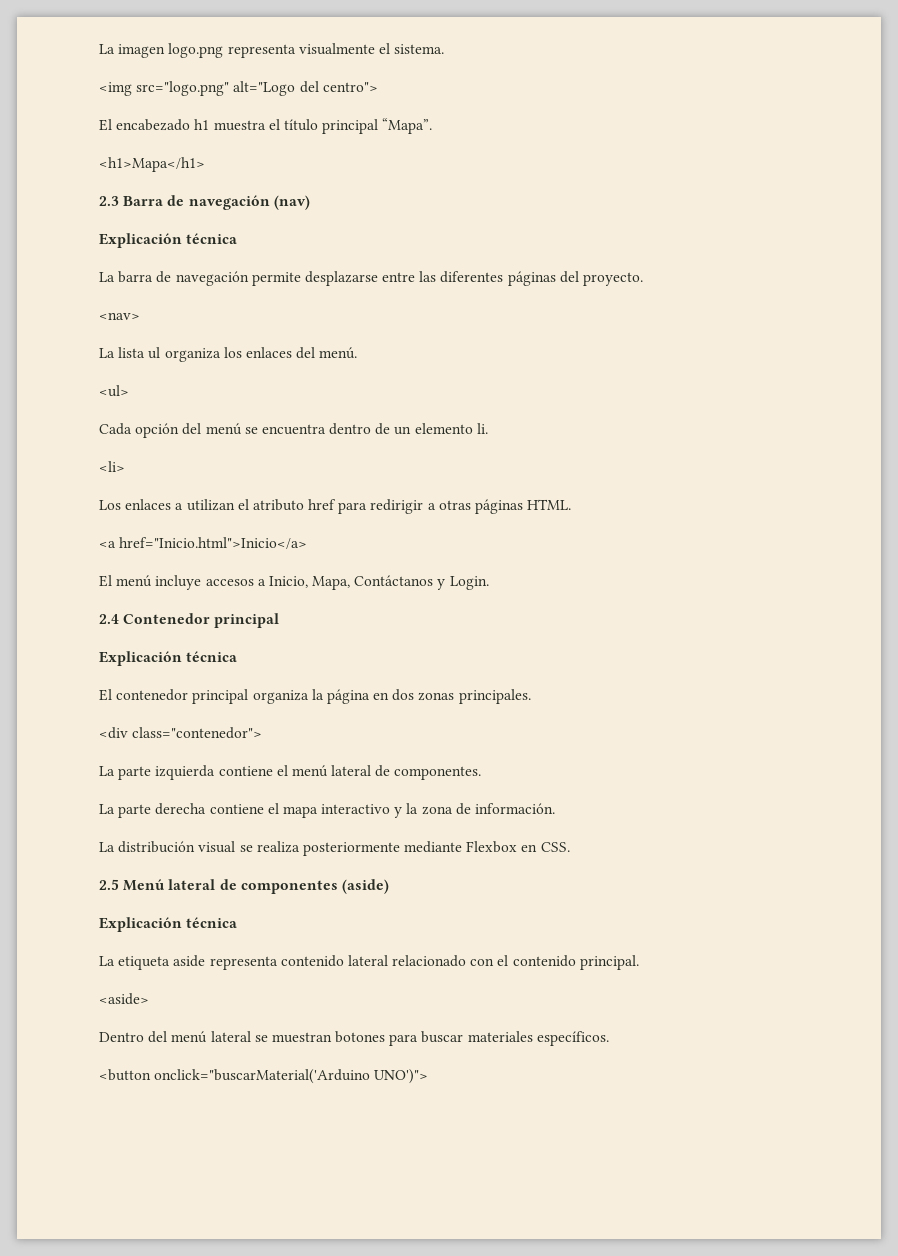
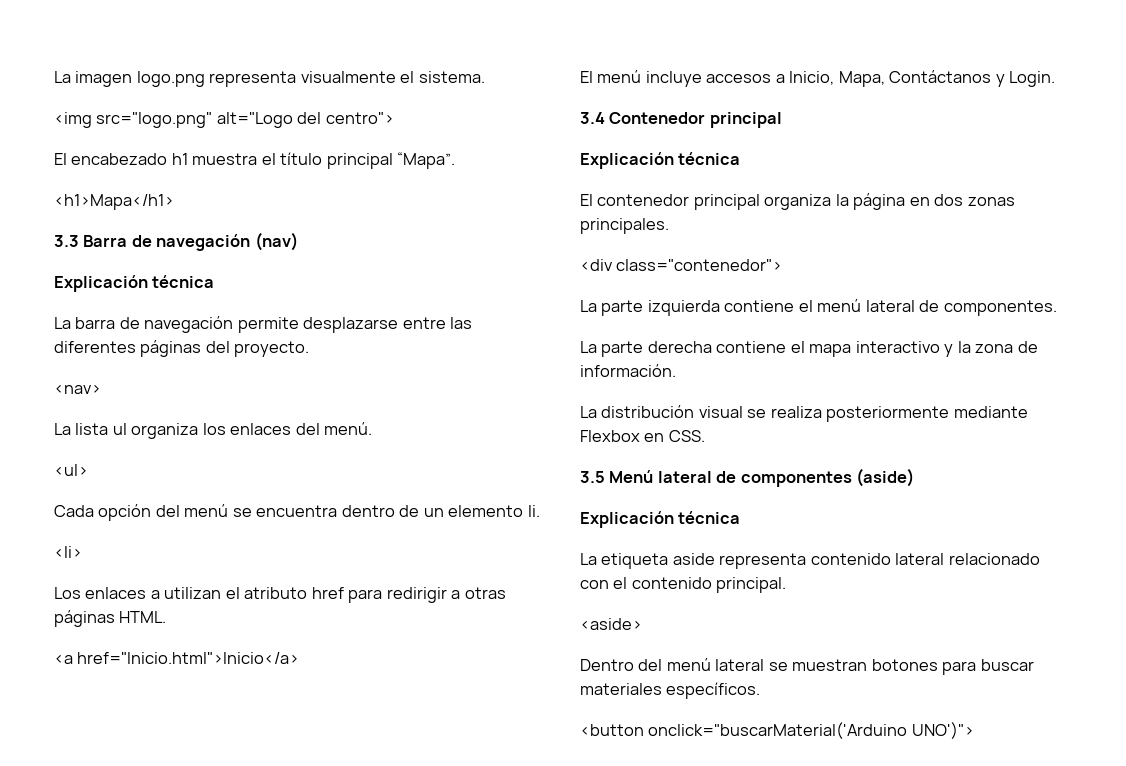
- 2.3 Barra de navegación (nav)
+ 3.3 Barra de navegación (nav)
- 2.4 Contenedor principal
+ 3.4 Contenedor principal
- 2.5 Menú lateral de componentes (aside)
+ 3.5 Menú lateral de componentes (aside)

